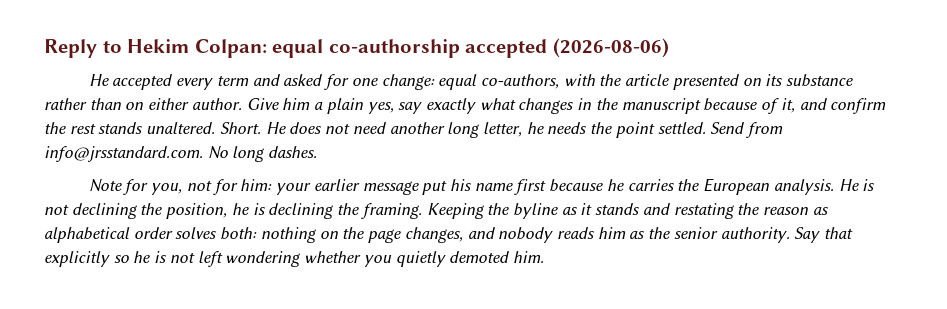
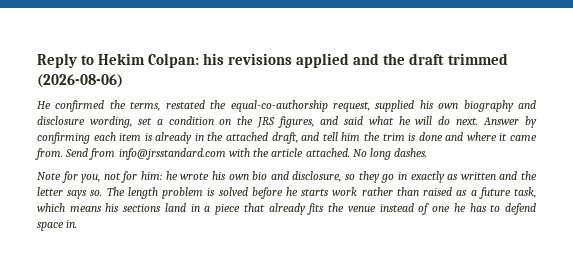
- Reply to Hekim Colpan: equal co-authorship accepted (2026-08-06)
- He accepted every term and asked for one change: equal co-authors, with the article presented on its substance rather than on either author. Give him a plain yes, say exactly what changes in the manuscript because of it, and confirm the rest stands unaltered. Short. He does not need another long letter, he needs the point settled. Send from info@jrsstandard.com. No long dashes.
+ Reply to Hekim Colpan: his revisions applied and the draft trimmed (2026-08-06)
+ He confirmed the terms, restated the equal-co-authorship request, supplied his own biography and disclosure wording, set a condition on the JRS figures, and said what he will do next. Answer by confirming each item is already in the attached draft, and tell him the trim is done and where it came from. Send from info@jrsstandard.com with the article attached. No long dashes.
- Note for you, not for him: your earlier message put his name first because he carries the European analysis. He is not declining the position, he is declining the framing. Keeping the byline as it stands and restating the reason as alphabetical order solves both: nothing on the page changes, and nobody reads him as the senior authority. Say that explicitly so he is not left wondering whether you quietly demoted him.
+ Note for you, not for him: he wrote his own bio and disclosure, so they go in exactly as written and the letter says so. The length problem is solved before he starts work rather than raised as a future task, which means his sections land in a piece that already fits the venue instead of one he has to defend space in.

